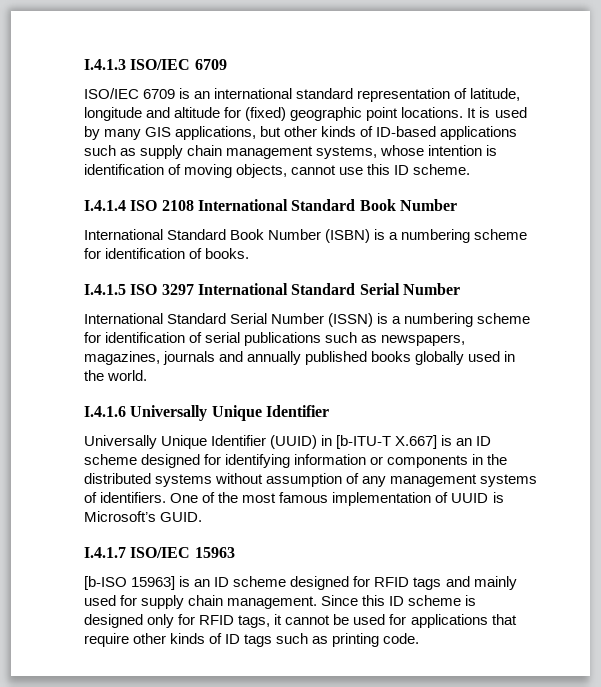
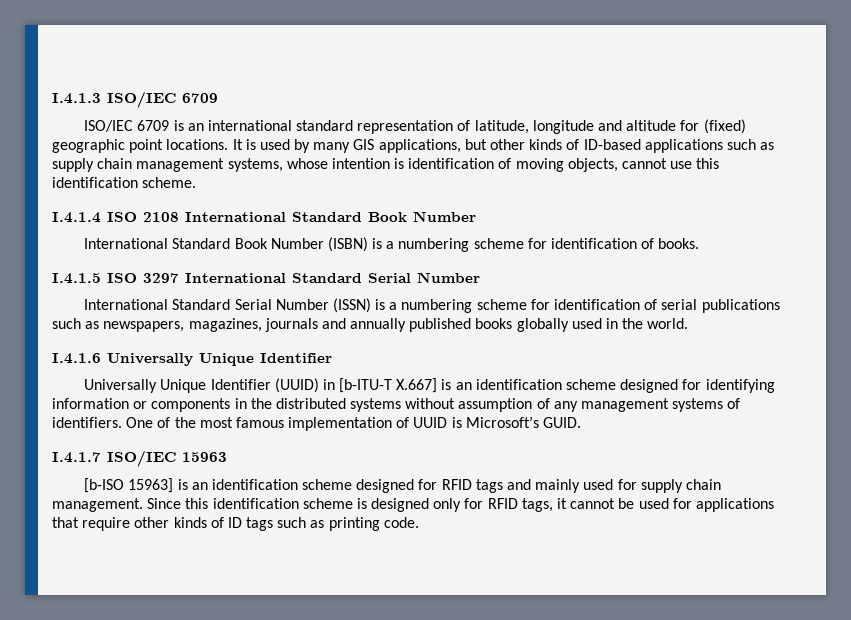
- It is used by many GIS applications, but other kinds of ID-based applications such as supply chain management systems, whose intention is identification of moving objects, cannot use this ID scheme.
+ It is used by many GIS applications, but other kinds of ID-based applications such as supply chain management systems, whose intention is identification of moving objects, cannot use this identification scheme.
- Universally Unique Identifier (UUID) in [b-ITU-T X.667] is an ID scheme designed for identifying information or components in the distributed systems without assumption of any management systems of identifiers.
+ Universally Unique Identifier (UUID) in [b-ITU-T X.667] is an identification scheme designed for identifying information or components in the distributed systems without assumption of any management systems of identifiers.
- [b-ISO 15963] is an ID scheme designed for RFID tags and mainly used for supply chain management.
+ [b-ISO 15963] is an identification scheme designed for RFID tags and mainly used for supply chain management.
- Since this ID scheme is designed only for RFID tags, it cannot be used for applications that require other kinds of ID tags such as printing code.
+ Since this identification scheme is designed only for RFID tags, it cannot be used for applications that require other kinds of ID tags such as printing code.

